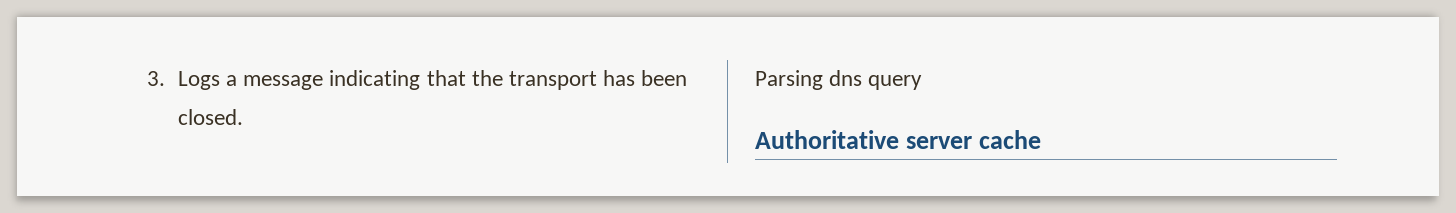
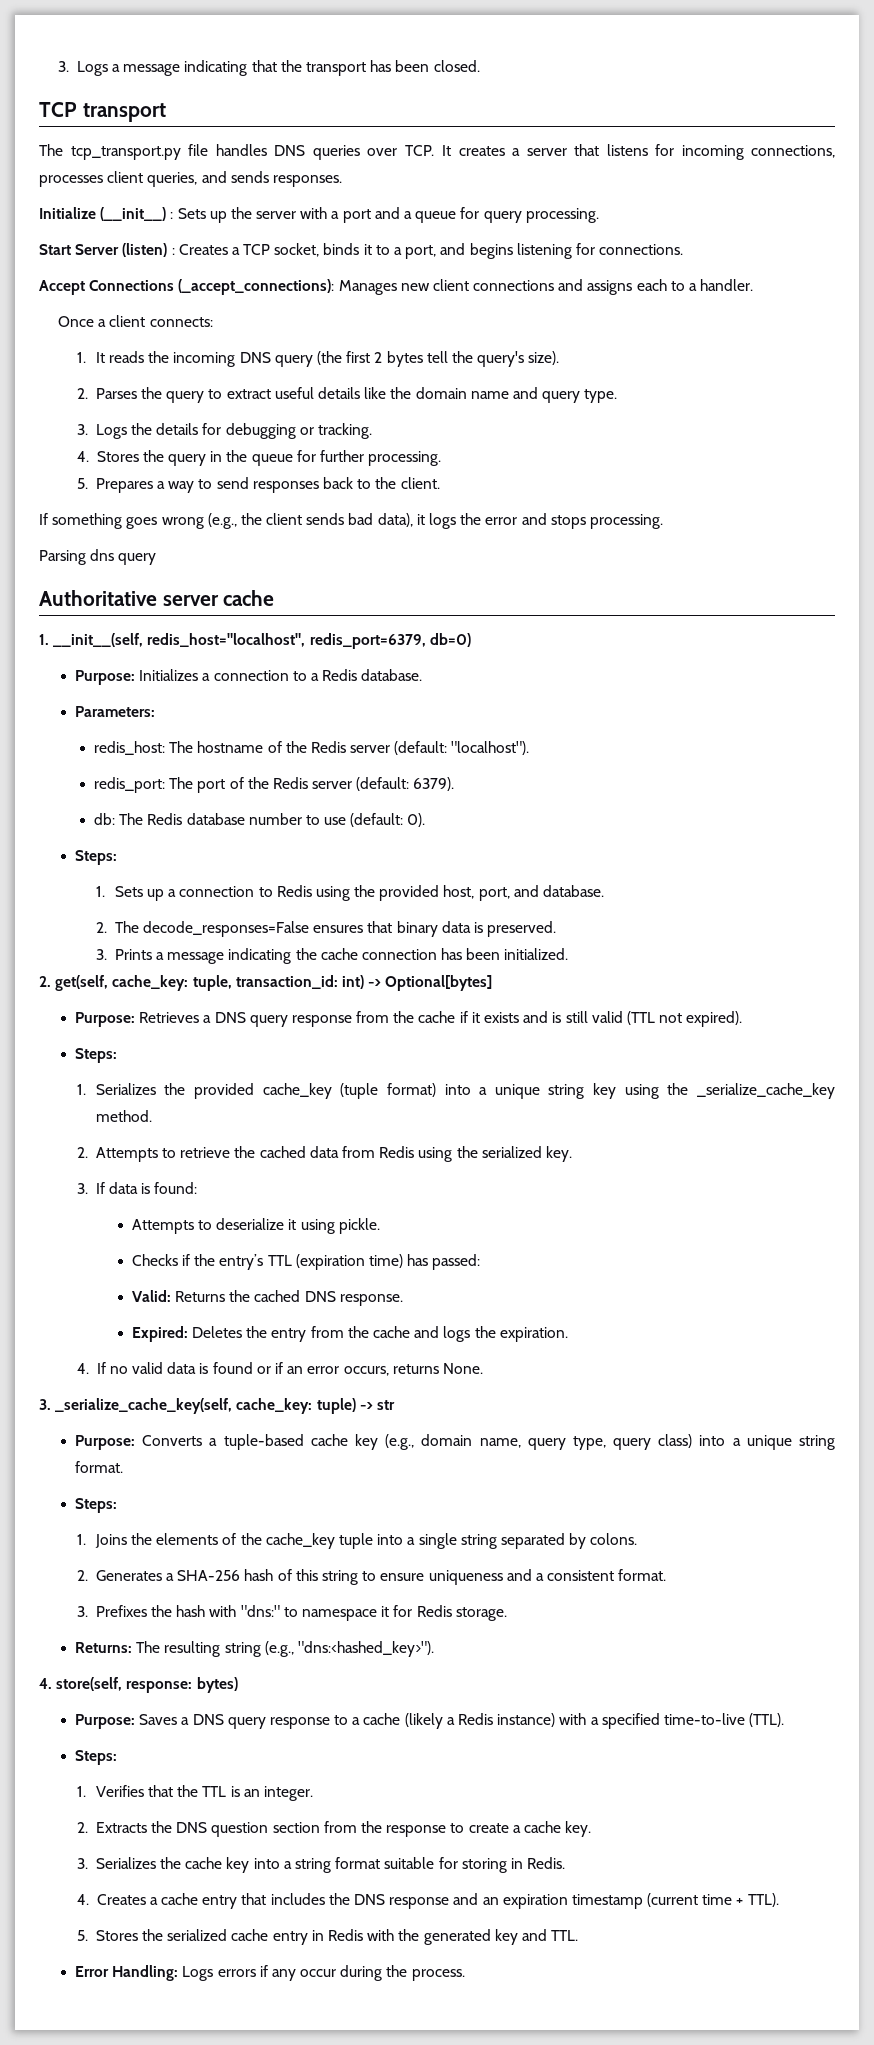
+ TCP transport
+ The tcp_transport.py file handles DNS queries over TCP. It creates a server that listens for incoming connections, processes client queries, and sends responses.
+ Initialize (__init__) : Sets up the server with a port and a queue for query processing.
+ Start Server (listen) : Creates a TCP socket, binds it to a port, and begins listening for connections.
+ Accept Connections (_accept_connections): Manages new client connections and assigns each to a handler.
+ Once a client connects:
+ 1. It reads the incoming DNS query (the first 2 bytes tell the query's size).
+ 2. Parses the query to extract useful details like the domain name and query type.
+ 3. Logs the details for debugging or tracking.
+ 4. Stores the query in the queue for further processing.
+ 5. Prepares a way to send responses back to the client.
+ If something goes wrong (e.g., the client sends bad data), it logs the error and stops processing.
+ 1. __init__(self, redis_host="localhost", redis_port=6379, db=0)
+ Purpose: Initializes a connection to a Redis database.
+ Parameters:
+ redis_host: The hostname of the Redis server (default: "localhost").
+ redis_port: The port of the Redis server (default: 6379).
+ db: The Redis database number to use (default: 0).
+ Steps:
+ 1. Sets up a connection to Redis using the provided host, port, and database.
+ 2. The decode_responses=False ensures that binary data is preserved.
+ 3. Prints a message indicating the cache connection has been initialized.
+ 2. get(self, cache_key: tuple, transaction_id: int) -> Optional[bytes]
+ Purpose: Retrieves a DNS query response from the cache if it exists and is still valid (TTL not expired).
+ Steps:
+ 1. Serializes the provided cache_key (tuple format) into a unique string key using the _serialize_cache_key method.
+ 2. Attempts to retrieve the cached data from Redis using the serialized key.
+ 3. If data is found:
+ Attempts to deserialize it using pickle.
+ Checks if the entry’s TTL (expiration time) has passed:
+ Valid: Returns the cached DNS response.
+ Expired: Deletes the entry from the cache and logs the expiration.
+ 4. If no valid data is found or if an error occurs, returns None.
+ 3. _serialize_cache_key(self, cache_key: tuple) -> str
+ Purpose: Converts a tuple-based cache key (e.g., domain name, query type, query class) into a unique string format.
+ Steps:
+ 1. Joins the elements of the cache_key tuple into a single string separated by colons.
+ 2. Generates a SHA-256 hash of this string to ensure uniqueness and a consistent format.
+ 3. Prefixes the hash with "dns:" to namespace it for Redis storage.
+ Returns: The resulting string (e.g., "dns:<hashed_key>").
+ 4. store(self, response: bytes)
+ Purpose: Saves a DNS query response to a cache (likely a Redis instance) with a specified time-to-live (TTL).
+ Steps:
+ 1. Verifies that the TTL is an integer.
+ 2. Extracts the DNS question section from the response to create a cache key.
+ 3. Serializes the cache key into a string format suitable for storing in Redis.
+ 4. Creates a cache entry that includes the DNS response and an expiration timestamp (current time + TTL).
+ 5. Stores the serialized cache entry in Redis with the generated key and TTL.
+ Error Handling: Logs errors if any occur during the process.

